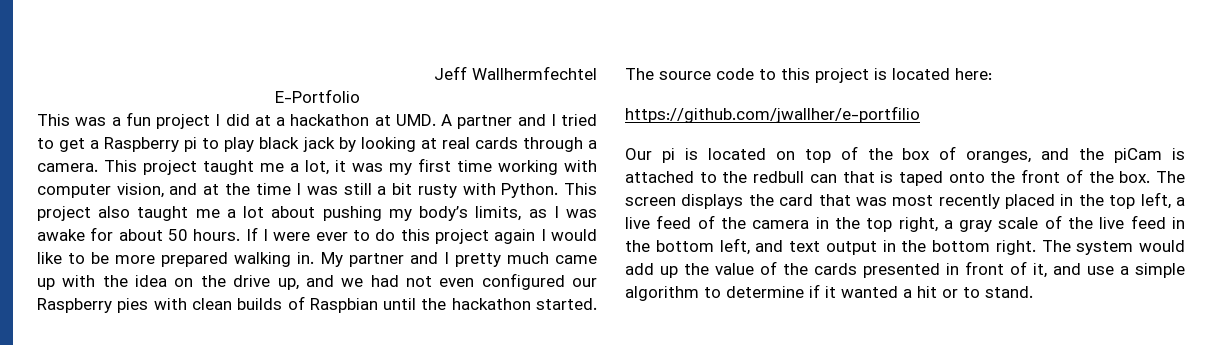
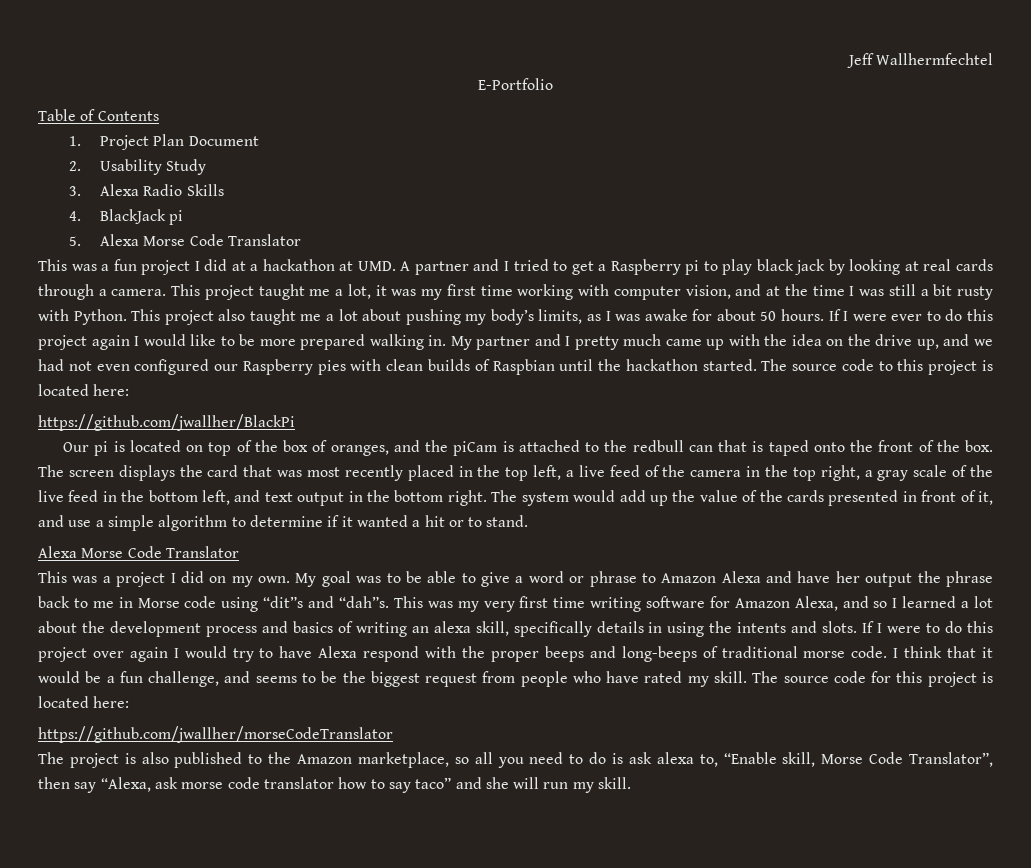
+ Table of Contents
+ 1. Project Plan Document
+ 2. Usability Study
+ 3. Alexa Radio Skills
+ 4. BlackJack pi
+ 5. Alexa Morse Code Translator
- https://github.com/jwallher/e-portfilio
+ https://github.com/jwallher/BlackPi
  The system would add up the value of the cards presented in front of it, and use a simple algorithm to determine if it wanted a hit or to stand.
+ Alexa Morse Code Translator
+ This was a project I did on my own. My goal was to be able to give a word or phrase to Amazon Alexa and have her output the phrase back to me in Morse code using “dit”s and “dah”s. This was my very first time writing software for Amazon Alexa, and so I learned a lot about the development process and basics of writing an alexa skill, specifically details in using the intents and slots. If I were to do this project over again I would try to have Alexa respond with the proper beeps and long-beeps of traditional morse code. I think that it would be a fun challenge, and seems to be the biggest request from people who have rated my skill. The source code for this project is located here:
+ https://github.com/jwallher/morseCodeTranslator
+ The project is also published to the Amazon marketplace, so all you need to do is ask alexa to, “Enable skill, Morse Code Translator”, then say “Alexa, ask morse code translator how to say taco” and she will run my skill.

